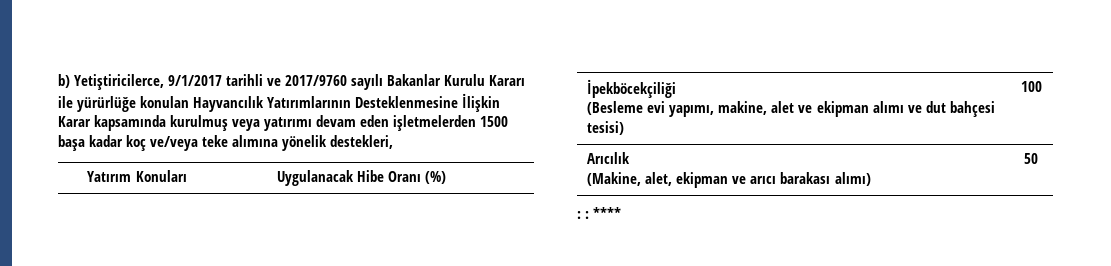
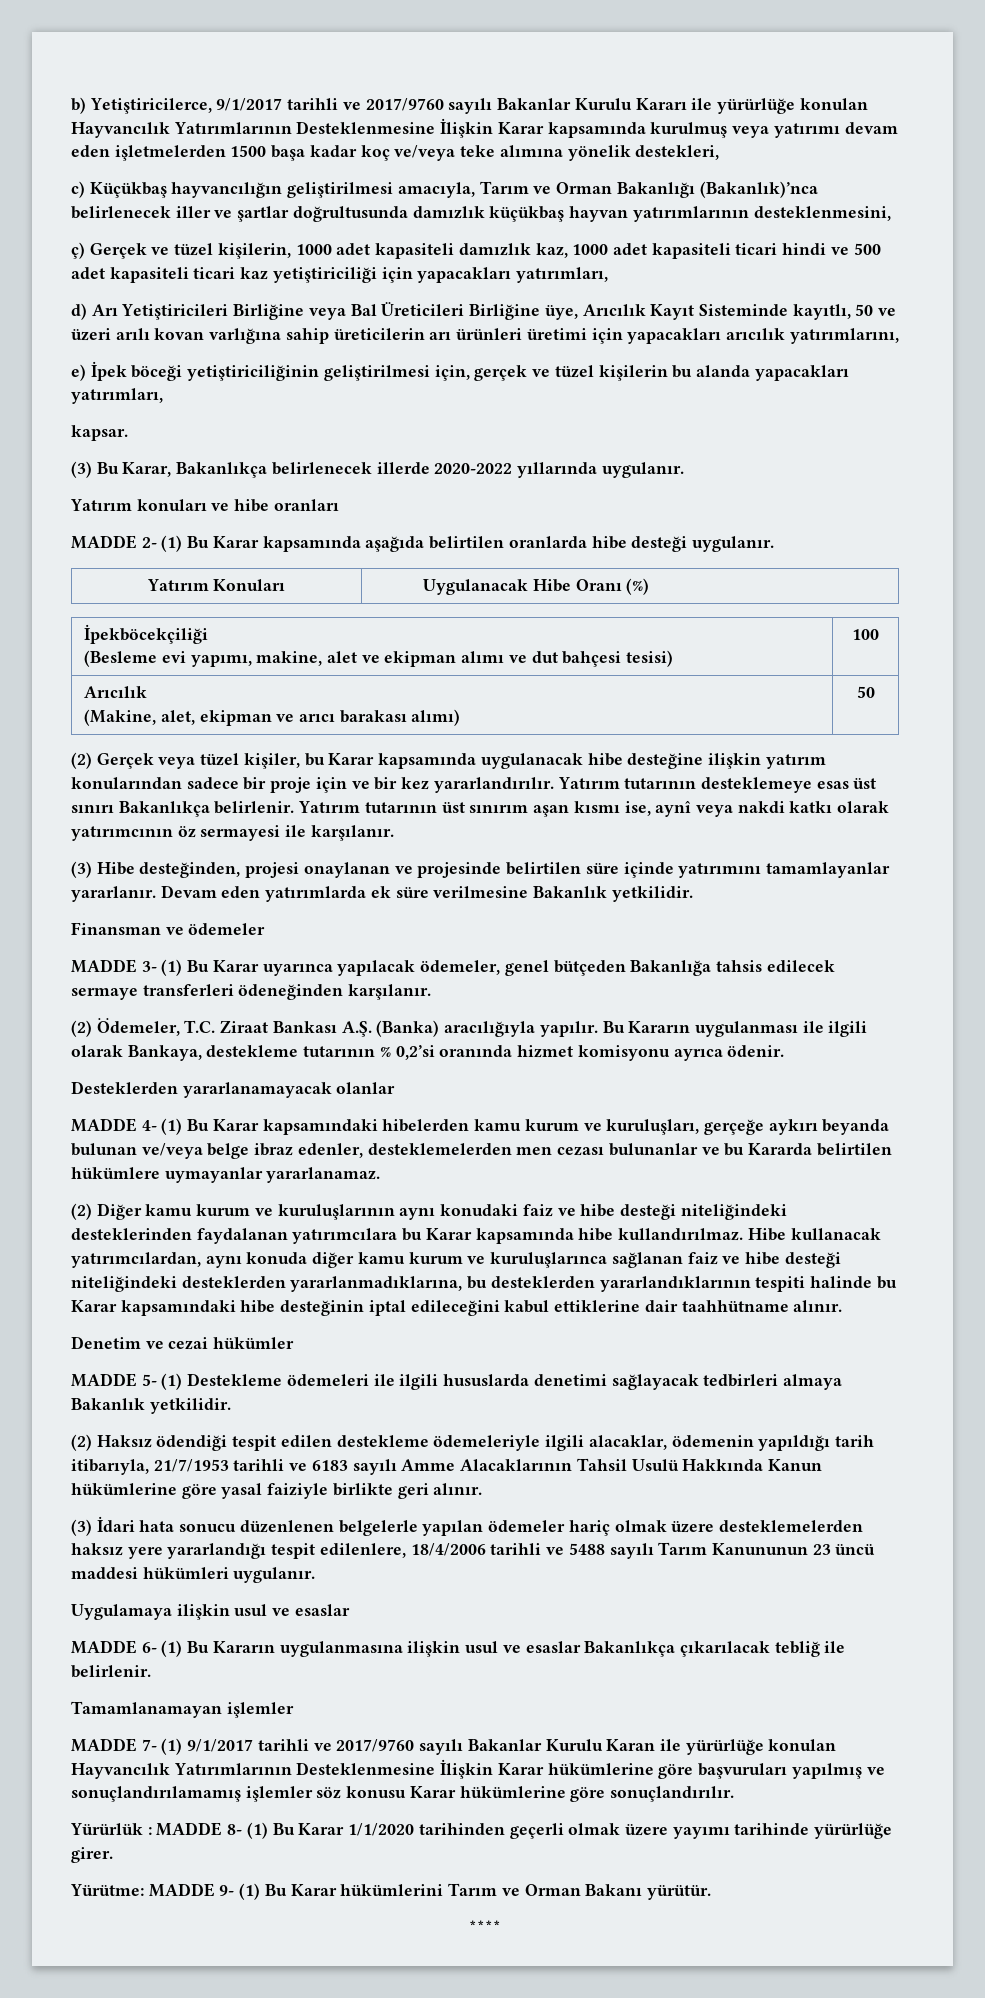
+ c) Küçükbaş hayvancılığın geliştirilmesi amacıyla, Tarım ve Orman Bakanlığı (Bakanlık)’nca belirlenecek iller ve şartlar doğrultusunda damızlık küçükbaş hayvan yatırımlarının desteklenmesini,
+ ç) Gerçek ve tüzel kişilerin, 1000 adet kapasiteli damızlık kaz, 1000 adet kapasiteli ticari hindi ve 500 adet kapasiteli ticari kaz yetiştiriciliği için yapacakları yatırımları,
+ d) Arı Yetiştiricileri Birliğine veya Bal Üreticileri Birliğine üye, Arıcılık Kayıt Sisteminde kayıtlı, 50 ve üzeri arılı kovan varlığına sahip üreticilerin arı ürünleri üretimi için yapacakları arıcılık yatırımlarını,
+ e) İpek böceği yetiştiriciliğinin geliştirilmesi için, gerçek ve tüzel kişilerin bu alanda yapacakları yatırımları,
+ kapsar.
+ (3) Bu Karar, Bakanlıkça belirlenecek illerde 2020-2022 yıllarında uygulanır.
+ Yatırım konuları ve hibe oranları
+ MADDE 2- (1) Bu Karar kapsamında aşağıda belirtilen oranlarda hibe desteği uygulanır.
- : : ****
+ (2) Gerçek veya tüzel kişiler, bu Karar kapsamında uygulanacak hibe desteğine ilişkin yatırım konularından sadece bir proje için ve bir kez yararlandırılır. Yatırım tutarının desteklemeye esas üst sınırı Bakanlıkça belirlenir. Yatırım tutarının üst sınırım aşan kısmı ise, aynî veya nakdi katkı olarak yatırımcının öz sermayesi ile karşılanır.
+ (3) Hibe desteğinden, projesi onaylanan ve projesinde belirtilen süre içinde yatırımını tamamlayanlar yararlanır. Devam eden yatırımlarda ek süre verilmesine Bakanlık yetkilidir.
+ Finansman ve ödemeler
+ MADDE 3- (1) Bu Karar uyarınca yapılacak ödemeler, genel bütçeden Bakanlığa tahsis edilecek sermaye transferleri ödeneğinden karşılanır.
+ (2) Ödemeler, T.C. Ziraat Bankası A.Ş. (Banka) aracılığıyla yapılır. Bu Kararın uygulanması ile ilgili olarak Bankaya, destekleme tutarının % 0,2’si oranında hizmet komisyonu ayrıca ödenir.
+ Desteklerden yararlanamayacak olanlar
+ MADDE 4- (1) Bu Karar kapsamındaki hibelerden kamu kurum ve kuruluşları, gerçeğe aykırı beyanda bulunan ve/veya belge ibraz edenler, desteklemelerden men cezası bulunanlar ve bu Kararda belirtilen hükümlere uymayanlar yararlanamaz.
+ (2) Diğer kamu kurum ve kuruluşlarının aynı konudaki faiz ve hibe desteği niteliğindeki desteklerinden faydalanan yatırımcılara bu Karar kapsamında hibe kullandırılmaz. Hibe kullanacak yatırımcılardan, aynı konuda diğer kamu kurum ve kuruluşlarınca sağlanan faiz ve hibe desteği niteliğindeki desteklerden yararlanmadıklarına, bu desteklerden yararlandıklarının tespiti halinde bu Karar kapsamındaki hibe desteğinin iptal edileceğini kabul ettiklerine dair taahhütname alınır.
+ Denetim ve cezai hükümler
+ MADDE 5- (1) Destekleme ödemeleri ile ilgili hususlarda denetimi sağlayacak tedbirleri almaya Bakanlık yetkilidir.
+ (2) Haksız ödendiği tespit edilen destekleme ödemeleriyle ilgili alacaklar, ödemenin yapıldığı tarih itibarıyla, 21/7/1953 tarihli ve 6183 sayılı Amme Alacaklarının Tahsil Usulü Hakkında Kanun hükümlerine göre yasal faiziyle birlikte geri alınır.
+ (3) İdari hata sonucu düzenlenen belgelerle yapılan ödemeler hariç olmak üzere desteklemelerden haksız yere yararlandığı tespit edilenlere, 18/4/2006 tarihli ve 5488 sayılı Tarım Kanununun 23 üncü maddesi hükümleri uygulanır.
+ Uygulamaya ilişkin usul ve esaslar
+ MADDE 6- (1) Bu Kararın uygulanmasına ilişkin usul ve esaslar Bakanlıkça çıkarılacak tebliğ ile belirlenir.
+ Tamamlanamayan işlemler
+ MADDE 7- (1) 9/1/2017 tarihli ve 2017/9760 sayılı Bakanlar Kurulu Karan ile yürürlüğe konulan Hayvancılık Yatırımlarının Desteklenmesine İlişkin Karar hükümlerine göre başvuruları yapılmış ve sonuçlandırılamamış işlemler söz konusu Karar hükümlerine göre sonuçlandırılır.
+ Yürürlük : MADDE 8- (1) Bu Karar 1/1/2020 tarihinden geçerli olmak üzere yayımı tarihinde yürürlüğe girer.
+ Yürütme: MADDE 9- (1) Bu Karar hükümlerini Tarım ve Orman Bakanı yürütür.
+ ****

